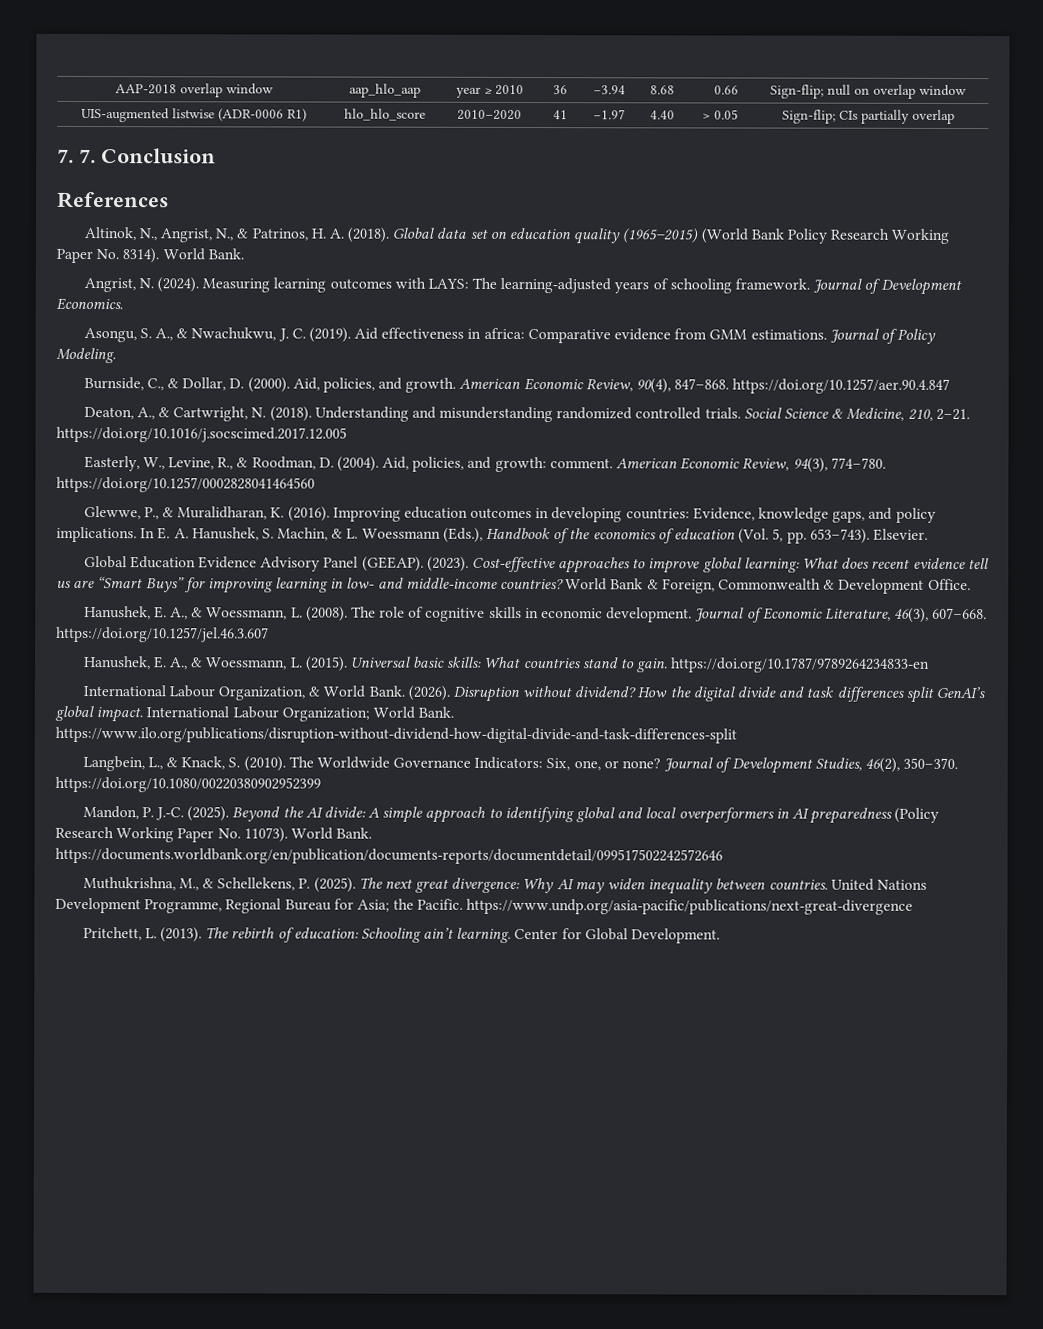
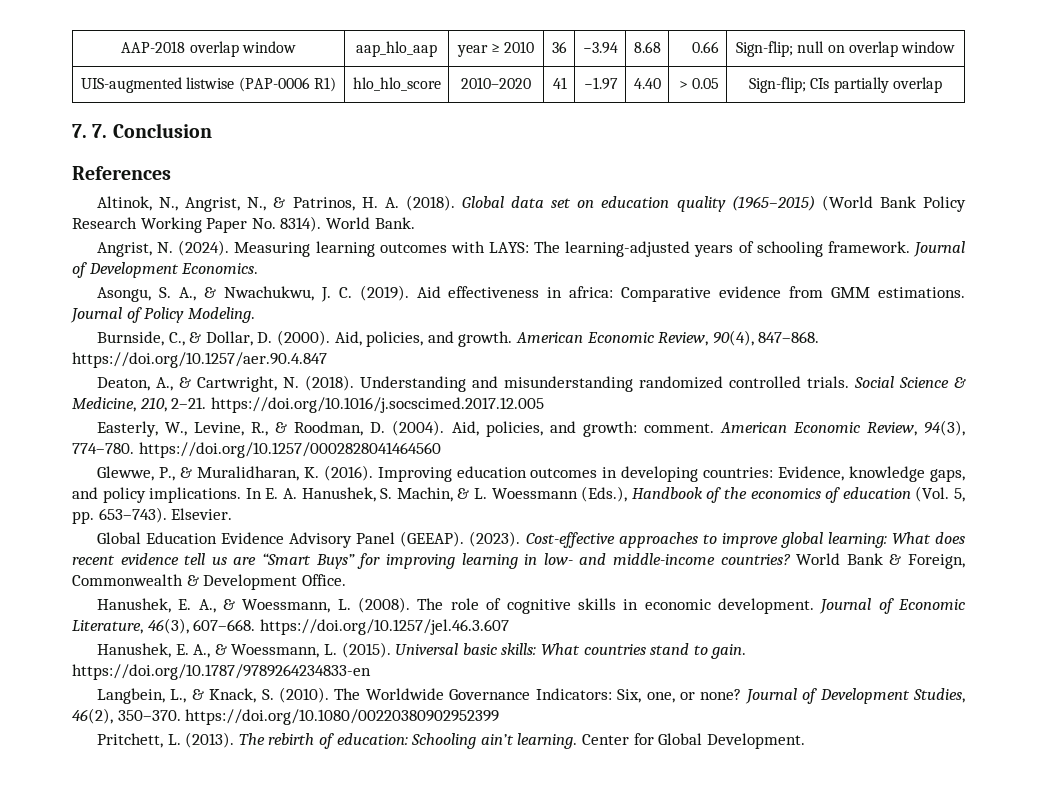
- UIS-augmented listwise (ADR-0006 R1) | hlo_hlo_score | 2010–2020 | 41 | −1.97 | 4.40 | > 0.05 | Sign-flip; CIs partially overlap
+ UIS-augmented listwise (PAP-0006 R1) | hlo_hlo_score | 2010–2020 | 41 | −1.97 | 4.40 | > 0.05 | Sign-flip; CIs partially overlap
- International Labour Organization, & World Bank. (2026). Disruption without dividend? How the digital divide and task differences split GenAI’s global impact. International Labour Organization; World Bank. https://www.ilo.org/publications/disruption-without-dividend-how-digital-divide-and-task-differences-split
- Mandon, P. J.-C. (2025). Beyond the AI divide: A simple approach to identifying global and local overperformers in AI preparedness (Policy Research Working Paper No. 11073). World Bank. https://documents.worldbank.org/en/publication/documents-reports/documentdetail/099517502242572646
- Muthukrishna, M., & Schellekens, P. (2025). The next great divergence: Why AI may widen inequality between countries. United Nations Development Programme, Regional Bureau for Asia; the Pacific. https://www.undp.org/asia-pacific/publications/next-great-divergence

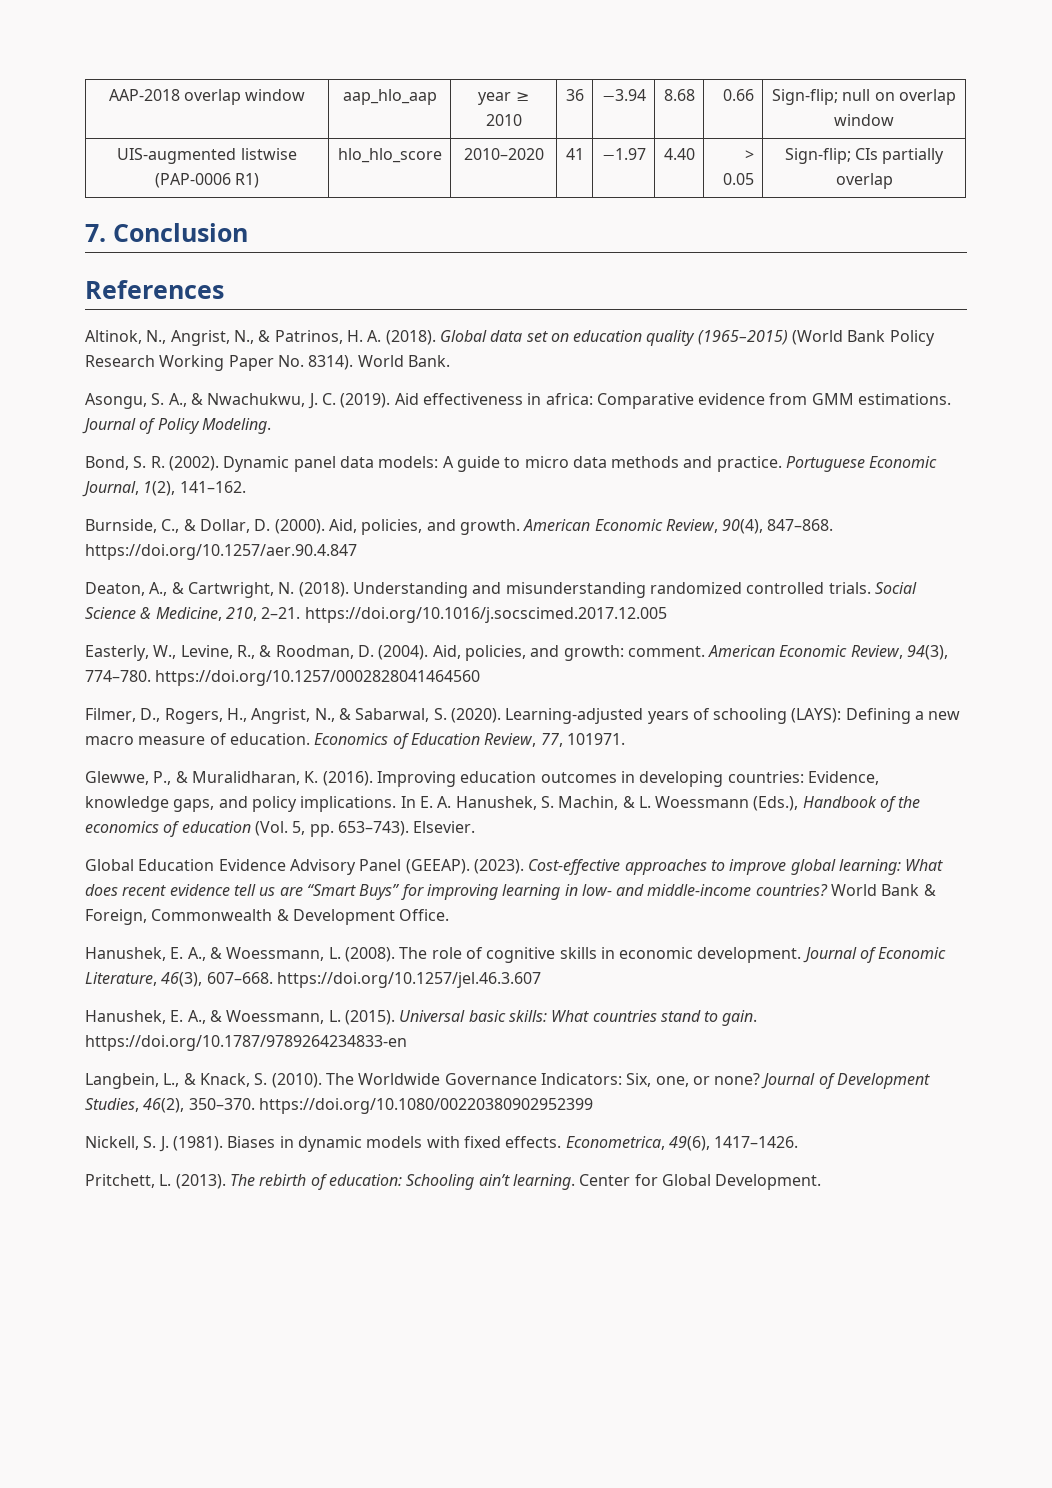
- 7. 7. Conclusion
+ 7. Conclusion
- Angrist, N. (2024). Measuring learning outcomes with LAYS: The learning-adjusted years of schooling framework. Journal of Development Economics.
+ Bond, S. R. (2002). Dynamic panel data models: A guide to micro data methods and practice. Portuguese Economic Journal, 1(2), 141–162.
+ Filmer, D., Rogers, H., Angrist, N., & Sabarwal, S. (2020). Learning-adjusted years of schooling (LAYS): Defining a new macro measure of education. Economics of Education Review, 77, 101971.
+ Nickell, S. J. (1981). Biases in dynamic models with fixed effects. Econometrica, 49(6), 1417–1426.

